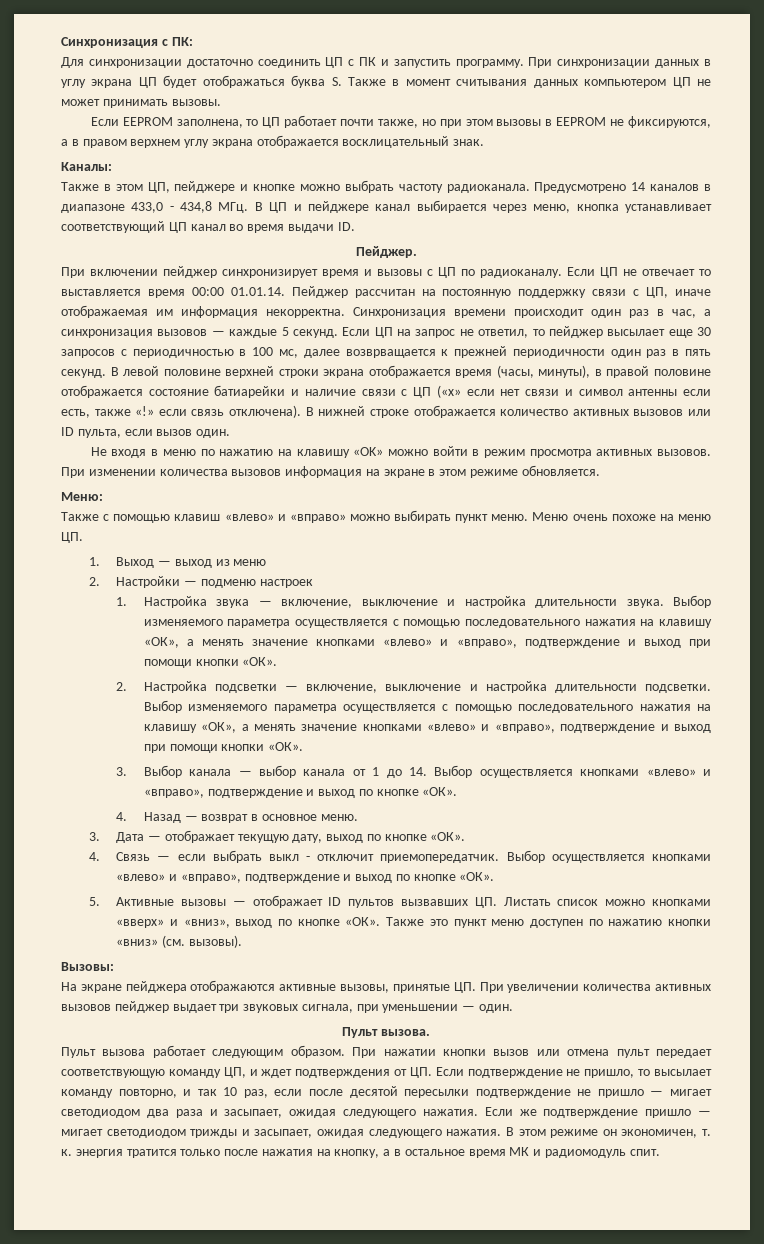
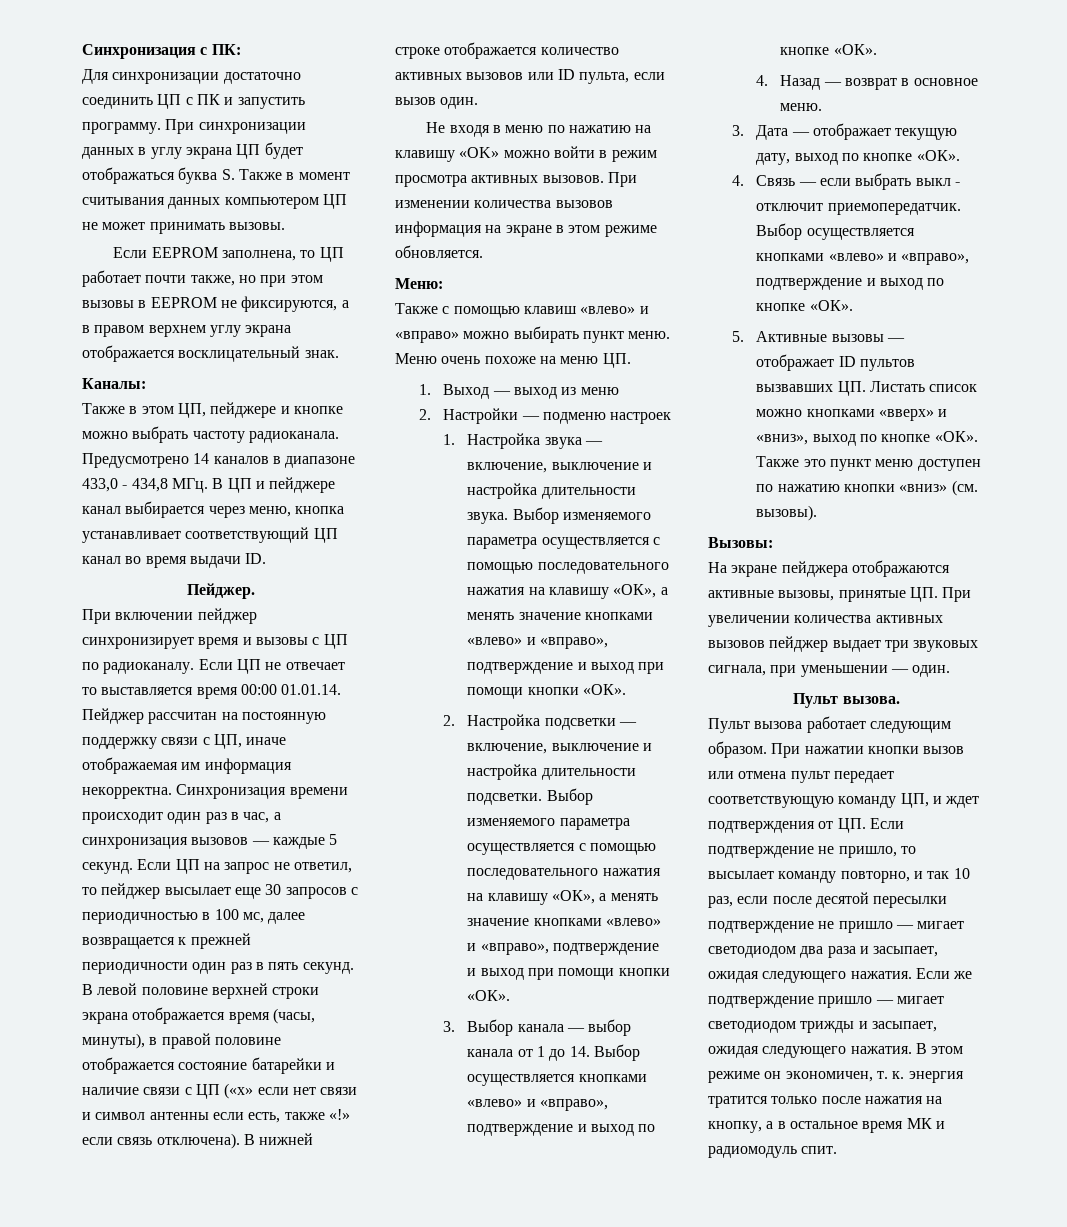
- Если ЦП на запрос не ответил, то пейджер высылает еще 30 запросов с периодичностью в 100 мс, далее возврващается к прежней периодичности один раз в пять секунд.
+ Если ЦП на запрос не ответил, то пейджер высылает еще 30 запросов с периодичностью в 100 мс, далее возвращается к прежней периодичности один раз в пять секунд.
- В левой половине верхней строки экрана отображается время (часы, минуты), в правой половине отображается состояние батиарейки и наличие связи с ЦП («x» если нет связи и символ антенны если есть, также «!» если связь отключена).
+ В левой половине верхней строки экрана отображается время (часы, минуты), в правой половине отображается состояние батарейки и наличие связи с ЦП («x» если нет связи и символ антенны если есть, также «!» если связь отключена).

